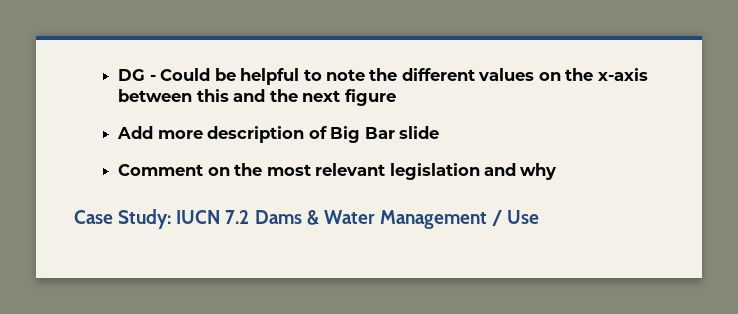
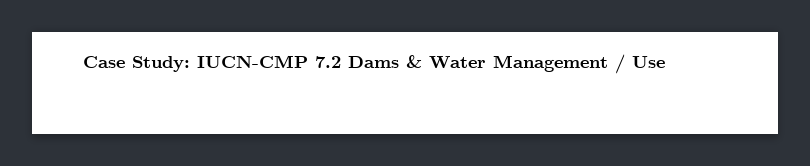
- DG - Could be helpful to note the different values on the x-axis between this and the next figure
- Add more description of Big Bar slide
- Comment on the most relevant legislation and why
- Case Study: IUCN 7.2 Dams & Water Management / Use
+ Case Study: IUCN-CMP 7.2 Dams & Water Management / Use

